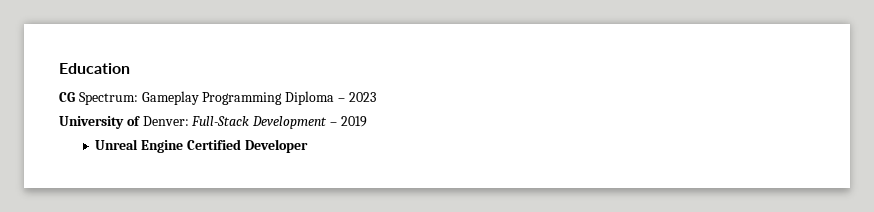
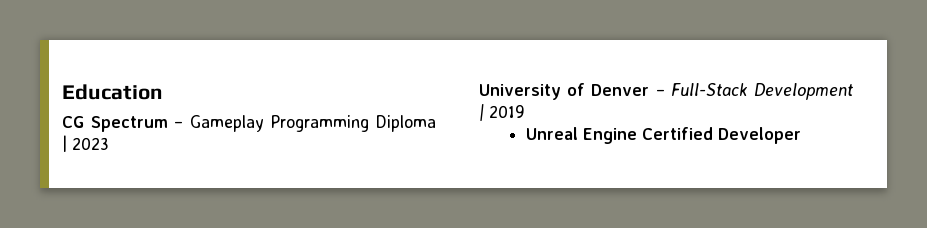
- CG Spectrum: Gameplay Programming Diploma – 2023
+ CG Spectrum – Gameplay Programming Diploma | 2023
- University of Denver: Full-Stack Development – 2019
+ University of Denver – Full-Stack Development | 2019

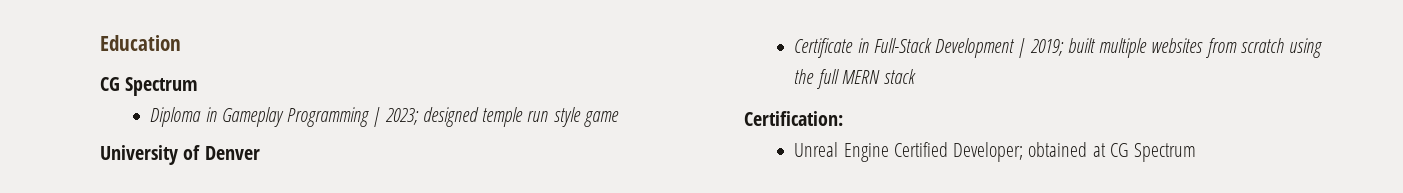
  Education
- CG Spectrum – Gameplay Programming Diploma | 2023
+ CG Spectrum
+ Diploma in Gameplay Programming | 2023; designed temple run style game
- University of Denver – Full-Stack Development | 2019
- Unreal Engine Certified Developer
+ University of Denver
+ Certificate in Full-Stack Development | 2019; built multiple websites from scratch using the full MERN stack
+ Certification:
+ Unreal Engine Certified Developer; obtained at CG Spectrum

